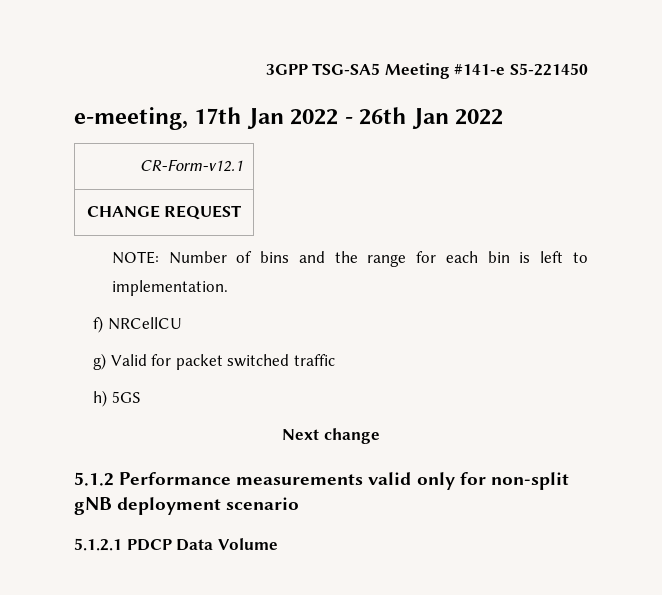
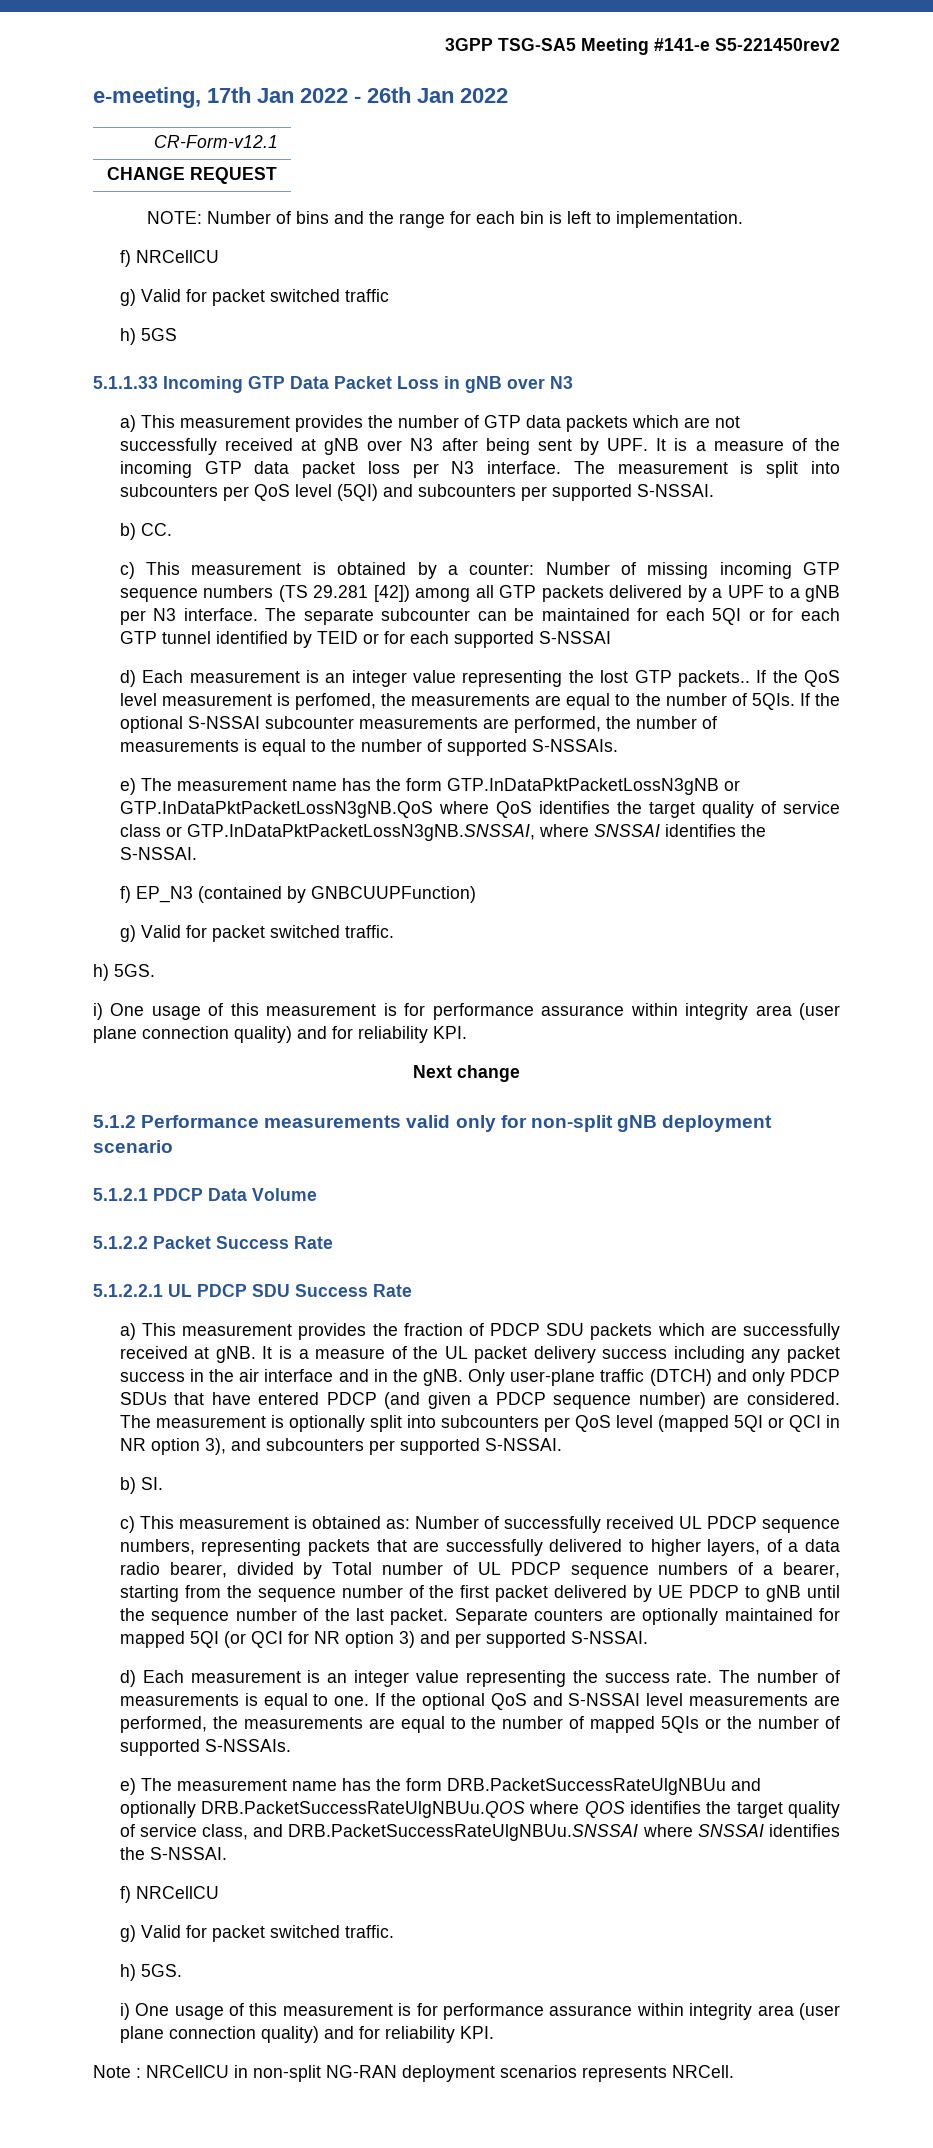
- 3GPP TSG-SA5 Meeting #141-e S5-221450
+ 3GPP TSG-SA5 Meeting #141-e S5-221450rev2
+ 5.1.1.33 Incoming GTP Data Packet Loss in gNB over N3
+ a) This measurement provides the number of GTP data packets which are not successfully received at gNB over N3 after being sent by UPF. It is a measure of the incoming GTP data packet loss per N3 interface. The measurement is split into subcounters per QoS level (5QI) and subcounters per supported S-NSSAI.
+ b) CC.
+ c) This measurement is obtained by a counter: Number of missing incoming GTP sequence numbers (TS 29.281 [42]) among all GTP packets delivered by a UPF to a gNB per N3 interface. The separate subcounter can be maintained for each 5QI or for each GTP tunnel identified by TEID or for each supported S-NSSAI
+ d) Each measurement is an integer value representing the lost GTP packets.. If the QoS level measurement is perfomed, the measurements are equal to the number of 5QIs. If the optional S-NSSAI subcounter measurements are performed, the number of measurements is equal to the number of supported S-NSSAIs.
+ e) The measurement name has the form GTP.InDataPktPacketLossN3gNB or GTP.InDataPktPacketLossN3gNB.QoS where QoS identifies the target quality of service class or GTP.InDataPktPacketLossN3gNB.SNSSAI, where SNSSAI identifies the S-NSSAI.
+ f) EP_N3 (contained by GNBCUUPFunction)
+ g) Valid for packet switched traffic.
+ h) 5GS.
+ i) One usage of this measurement is for performance assurance within integrity area (user plane connection quality) and for reliability KPI.
+ 5.1.2.2 Packet Success Rate
+ 5.1.2.2.1 UL PDCP SDU Success Rate
+ a) This measurement provides the fraction of PDCP SDU packets which are successfully received at gNB. It is a measure of the UL packet delivery success including any packet success in the air interface and in the gNB. Only user-plane traffic (DTCH) and only PDCP SDUs that have entered PDCP (and given a PDCP sequence number) are considered. The measurement is optionally split into subcounters per QoS level (mapped 5QI or QCI in NR option 3), and subcounters per supported S-NSSAI.
+ b) SI.
+ c) This measurement is obtained as: Number of successfully received UL PDCP sequence numbers, representing packets that are successfully delivered to higher layers, of a data radio bearer, divided by Total number of UL PDCP sequence numbers of a bearer, starting from the sequence number of the first packet delivered by UE PDCP to gNB until the sequence number of the last packet. Separate counters are optionally maintained for mapped 5QI (or QCI for NR option 3) and per supported S-NSSAI.
+ d) Each measurement is an integer value representing the success rate. The number of measurements is equal to one. If the optional QoS and S-NSSAI level measurements are performed, the measurements are equal to the number of mapped 5QIs or the number of supported S-NSSAIs.
+ e) The measurement name has the form DRB.PacketSuccessRateUlgNBUu and optionally DRB.PacketSuccessRateUlgNBUu.QOS where QOS identifies the target quality of service class, and DRB.PacketSuccessRateUlgNBUu.SNSSAI where SNSSAI identifies the S-NSSAI.
+ f) NRCellCU
+ g) Valid for packet switched traffic.
+ h) 5GS.
+ i) One usage of this measurement is for performance assurance within integrity area (user plane connection quality) and for reliability KPI.
+ Note : NRCellCU in non-split NG-RAN deployment scenarios represents NRCell.

